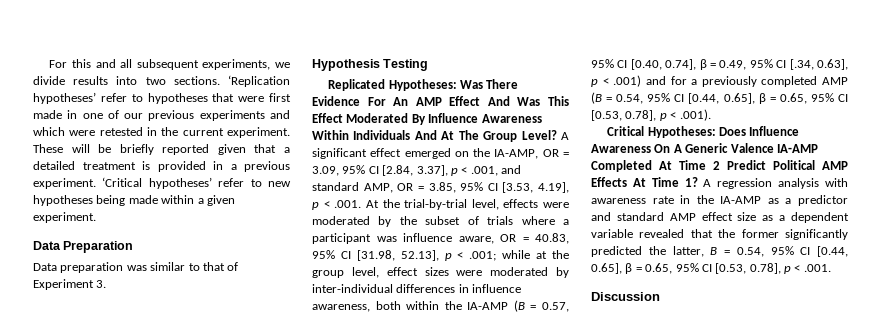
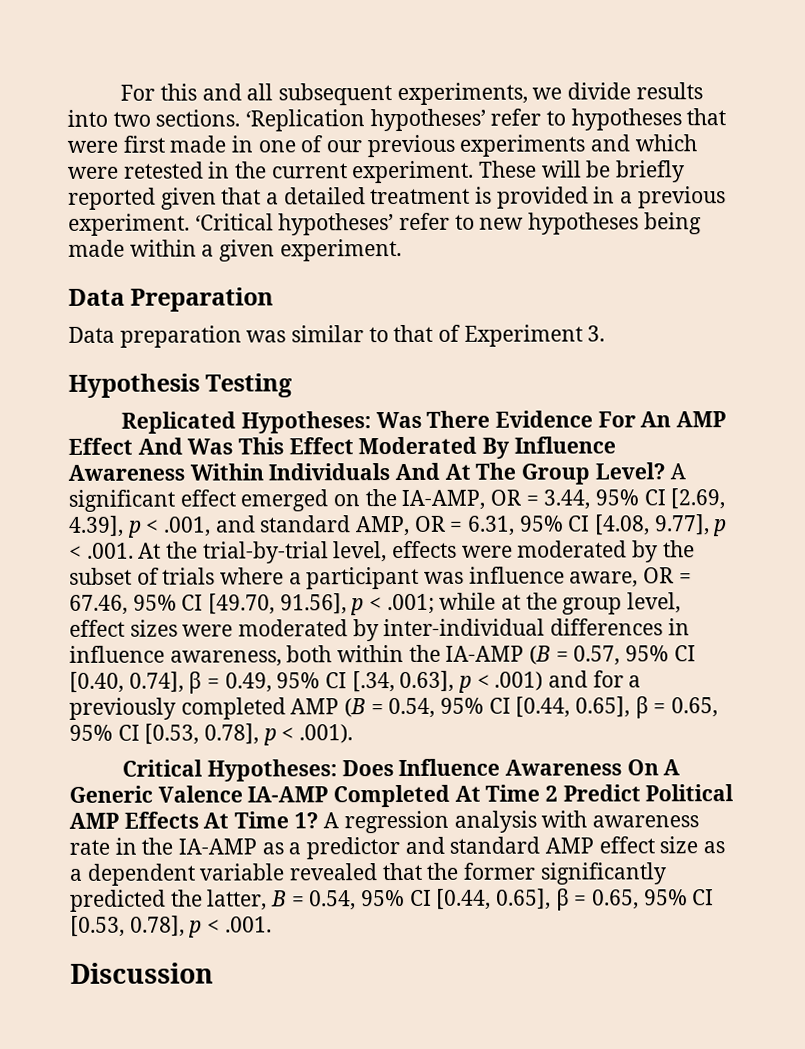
- A significant effect emerged on the IA-AMP, OR = 3.09, 95% CI [2.84, 3.37], p < .001, and standard AMP, OR = 3.85, 95% CI [3.53, 4.19], p < .001. At the trial-by-trial level, effects were moderated by the subset of trials where a participant was influence aware, OR = 40.83, 95% CI [31.98, 52.13], p < .001;
+ A significant effect emerged on the IA-AMP, OR = 3.44, 95% CI [2.69, 4.39], p < .001, and standard AMP, OR = 6.31, 95% CI [4.08, 9.77], p < .001. At the trial-by-trial level, effects were moderated by the subset of trials where a participant was influence aware, OR = 67.46, 95% CI [49.70, 91.56], p < .001;

